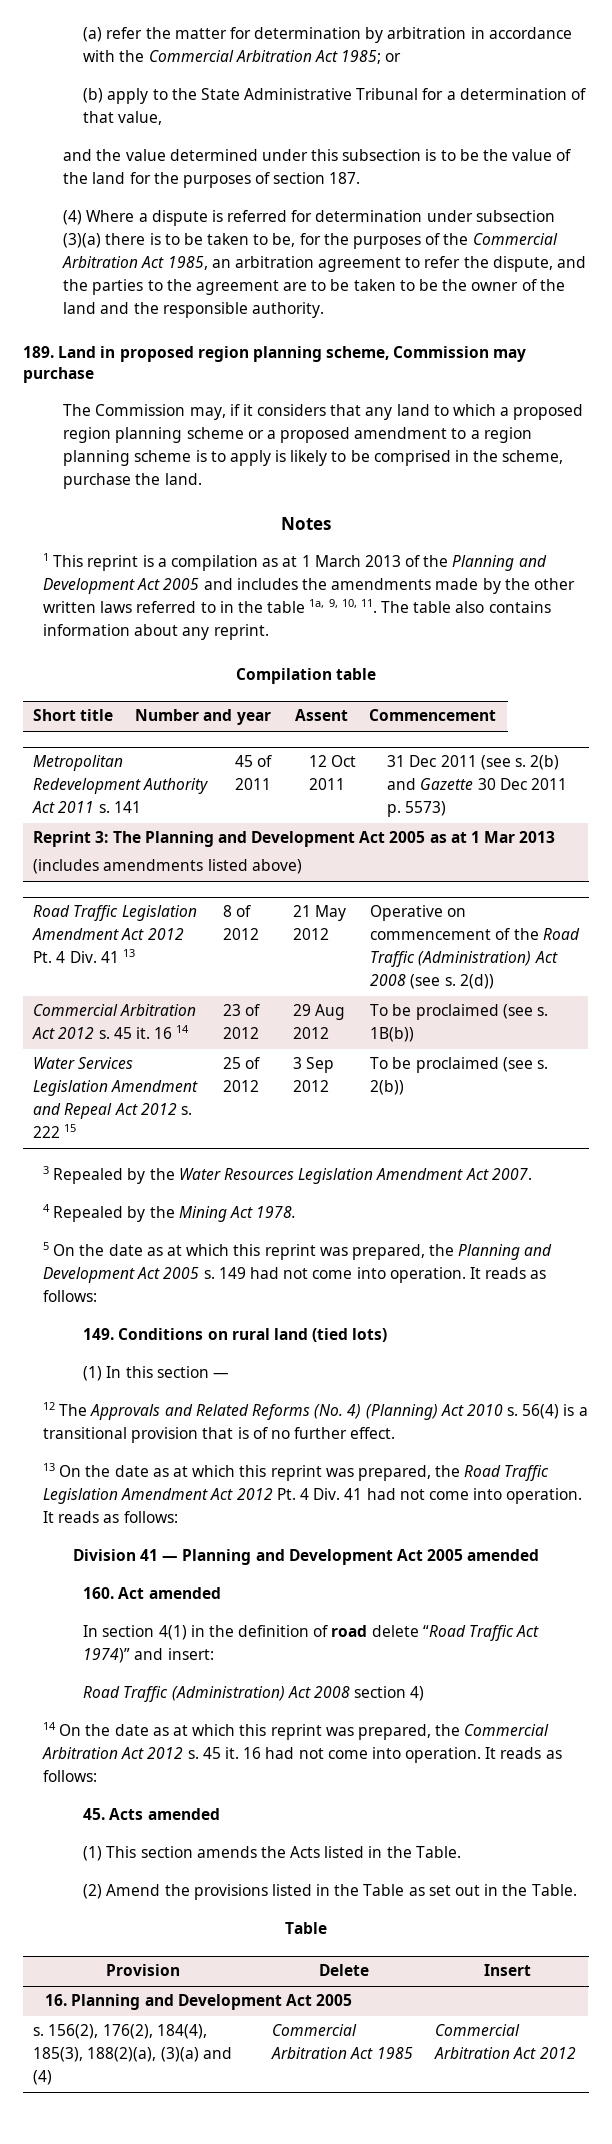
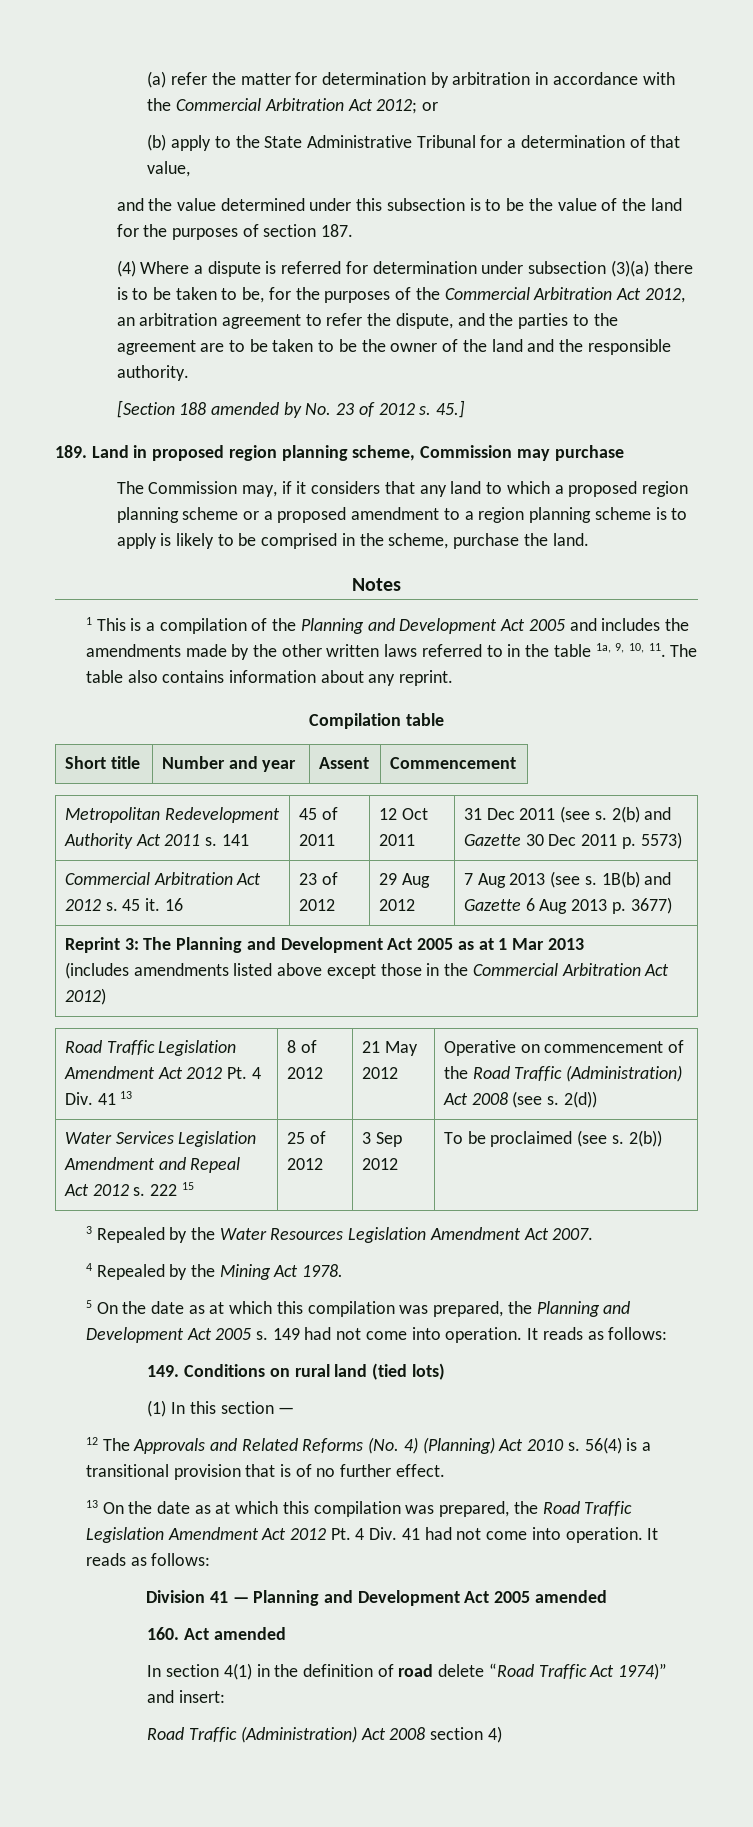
- (a) refer the matter for determination by arbitration in accordance with the Commercial Arbitration Act 1985; or
+ (a) refer the matter for determination by arbitration in accordance with the Commercial Arbitration Act 2012; or
- (4) Where a dispute is referred for determination under subsection (3)(a) there is to be taken to be, for the purposes of the Commercial Arbitration Act 1985, an arbitration agreement to refer the dispute, and the parties to the agreement are to be taken to be the owner of the land and the responsible authority.
+ (4) Where a dispute is referred for determination under subsection (3)(a) there is to be taken to be, for the purposes of the Commercial Arbitration Act 2012, an arbitration agreement to refer the dispute, and the parties to the agreement are to be taken to be the owner of the land and the responsible authority.
+ [Section 188 amended by No. 23 of 2012 s. 45.]
- 1 This reprint is a compilation as at 1 March 2013 of the Planning and Development Act 2005 and includes the amendments made by the other written laws referred to in the table 1a, 9, 10, 11. The table also contains information about any reprint.
+ 1 This is a compilation of the Planning and Development Act 2005 and includes the amendments made by the other written laws referred to in the table 1a, 9, 10, 11. The table also contains information about any reprint.
+ Commercial Arbitration Act 2012 s. 45 it. 16 | 23 of 2012 | 29 Aug 2012 | 7 Aug 2013 (see s. 1B(b) and Gazette 6 Aug 2013 p. 3677)
  Reprint 3: The Planning and Development Act 2005 as at 1 Mar 2013
- (includes amendments listed above)
+ (includes amendments listed above except those in the Commercial Arbitration Act 2012)
- Commercial Arbitration Act 2012 s. 45 it. 16 14 | 23 of 2012 | 29 Aug 2012 | To be proclaimed (see s. 1B(b))
- 5 On the date as at which this reprint was prepared, the Planning and Development Act 2005 s.
+ 5 On the date as at which this compilation was prepared, the Planning and Development Act 2005 s.
- 13 On the date as at which this reprint was prepared, the Road Traffic Legislation Amendment Act 2012 Pt. 4 Div. 41 had not come into operation.
+ 13 On the date as at which this compilation was prepared, the Road Traffic Legislation Amendment Act 2012 Pt. 4 Div. 41 had not come into operation.
- 14 On the date as at which this reprint was prepared, the Commercial Arbitration Act 2012 s. 45 it. 16 had not come into operation. It reads as follows:
- 45. Acts amended
- (1) This section amends the Acts listed in the Table.
- (2) Amend the provisions listed in the Table as set out in the Table.
- Table
- Provision | Delete | Insert
- 16. Planning and Development Act 2005
- s. 156(2), 176(2), 184(4), 185(3), 188(2)(a), (3)(a) and (4) | Commercial Arbitration Act 1985 | Commercial Arbitration Act 2012

